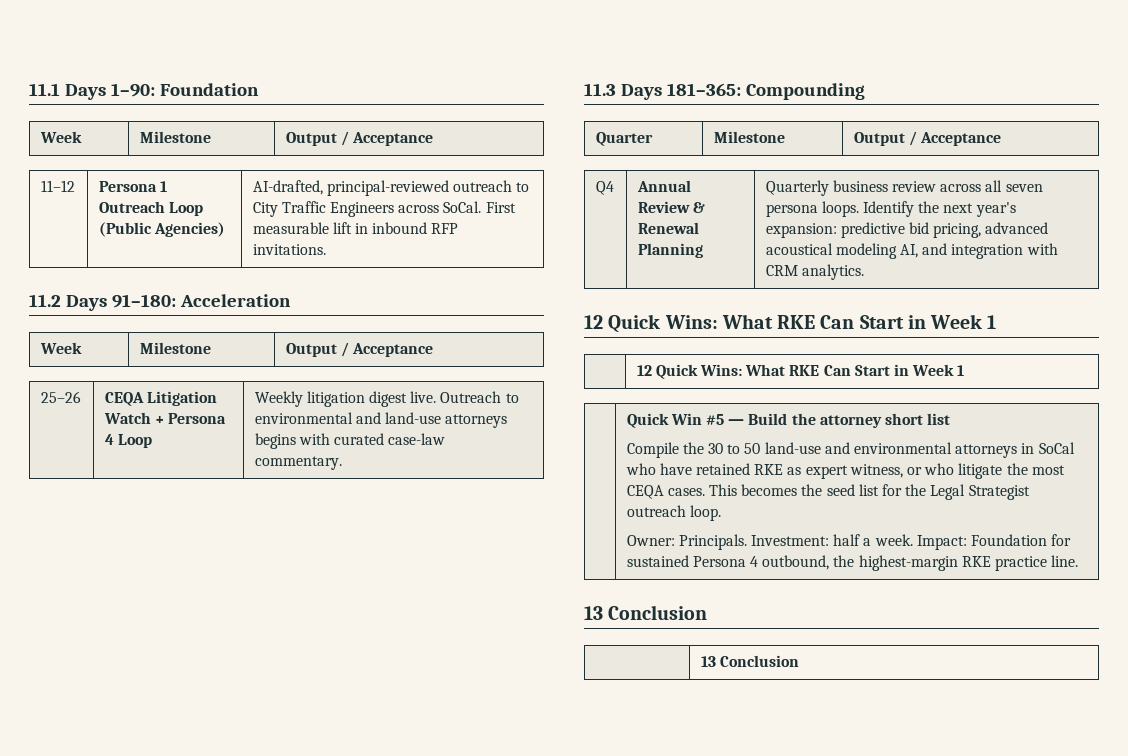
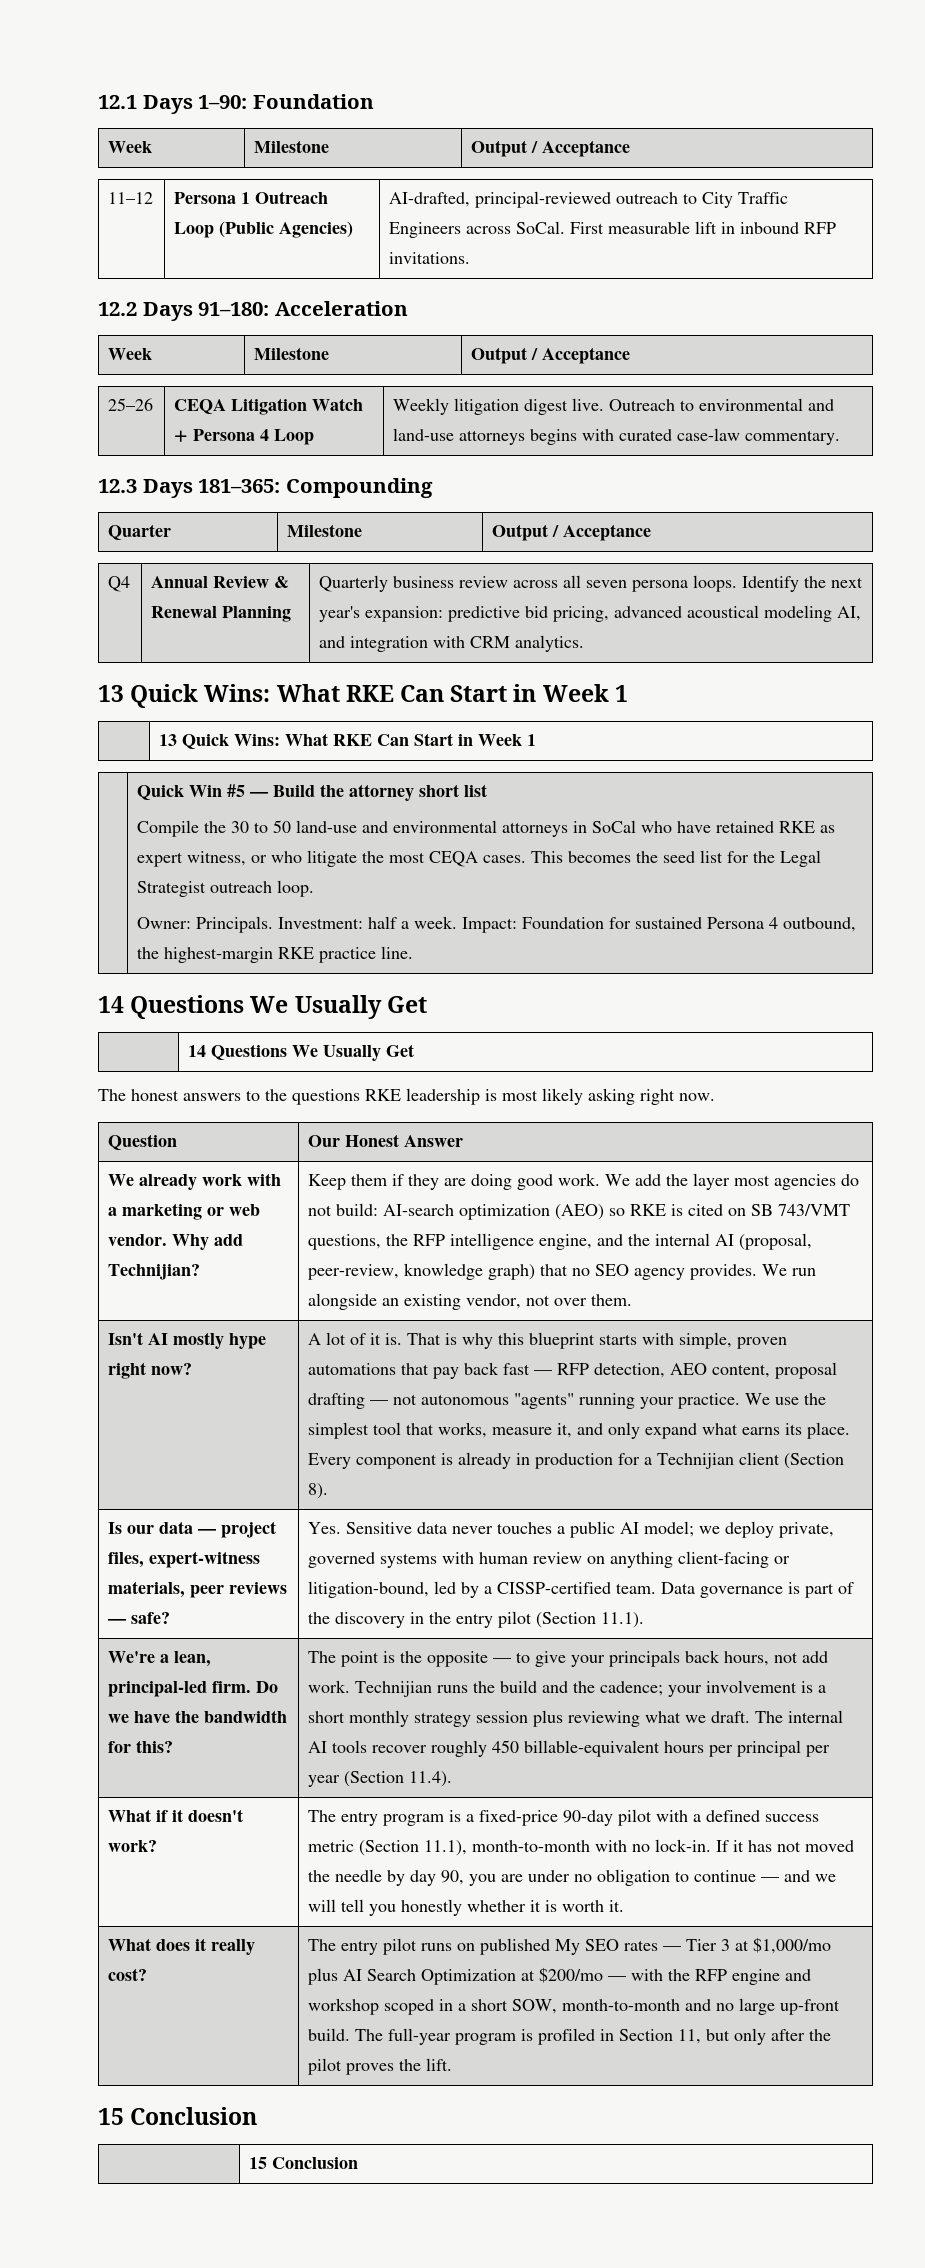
- 11.1 Days 1–90: Foundation
+ 12.1 Days 1–90: Foundation
- 11.2 Days 91–180: Acceleration
+ 12.2 Days 91–180: Acceleration
- 11.3 Days 181–365: Compounding
+ 12.3 Days 181–365: Compounding
  Q4 | Annual Review & Renewal Planning | Quarterly business review across all seven persona loops. Identify the next year's expansion: predictive bid pricing, advanced acoustical modeling AI, and integration with CRM analytics.
- 12 Quick Wins: What RKE Can Start in Week 1
- | 12 Quick Wins: What RKE Can Start in Week 1
+ 13 Quick Wins: What RKE Can Start in Week 1
+ | 13 Quick Wins: What RKE Can Start in Week 1
  Impact: Foundation for sustained Persona 4 outbound, the highest-margin RKE practice line.
- 13 Conclusion
+ 14 Questions We Usually Get
+ | 14 Questions We Usually Get
+ The honest answers to the questions RKE leadership is most likely asking right now.
+ Question | Our Honest Answer
+ We already work with a marketing or web vendor. Why add Technijian? | Keep them if they are doing good work. We add the layer most agencies do not build: AI-search optimization (AEO) so RKE is cited on SB 743/VMT questions, the RFP intelligence engine, and the internal AI (proposal, peer-review, knowledge graph) that no SEO agency provides. We run alongside an existing vendor, not over them.
+ Isn't AI mostly hype right now? | A lot of it is. That is why this blueprint starts with simple, proven automations that pay back fast — RFP detection, AEO content, proposal drafting — not autonomous "agents" running your practice. We use the simplest tool that works, measure it, and only expand what earns its place. Every component is already in production for a Technijian client (Section 8).
+ Is our data — project files, expert-witness materials, peer reviews — safe? | Yes. Sensitive data never touches a public AI model; we deploy private, governed systems with human review on anything client-facing or litigation-bound, led by a CISSP-certified team. Data governance is part of the discovery in the entry pilot (Section 11.1).
+ We're a lean, principal-led firm. Do we have the bandwidth for this? | The point is the opposite — to give your principals back hours, not add work. Technijian runs the build and the cadence; your involvement is a short monthly strategy session plus reviewing what we draft. The internal AI tools recover roughly 450 billable-equivalent hours per principal per year (Section 11.4).
+ What if it doesn't work? | The entry program is a fixed-price 90-day pilot with a defined success metric (Section 11.1), month-to-month with no lock-in. If it has not moved the needle by day 90, you are under no obligation to continue — and we will tell you honestly whether it is worth it.
+ What does it really cost? | The entry pilot runs on published My SEO rates — Tier 3 at $1,000/mo plus AI Search Optimization at $200/mo — with the RFP engine and workshop scoped in a short SOW, month-to-month and no large up-front build. The full-year program is profiled in Section 11, but only after the pilot proves the lift.
+ 15 Conclusion
- | 13 Conclusion
+ | 15 Conclusion

